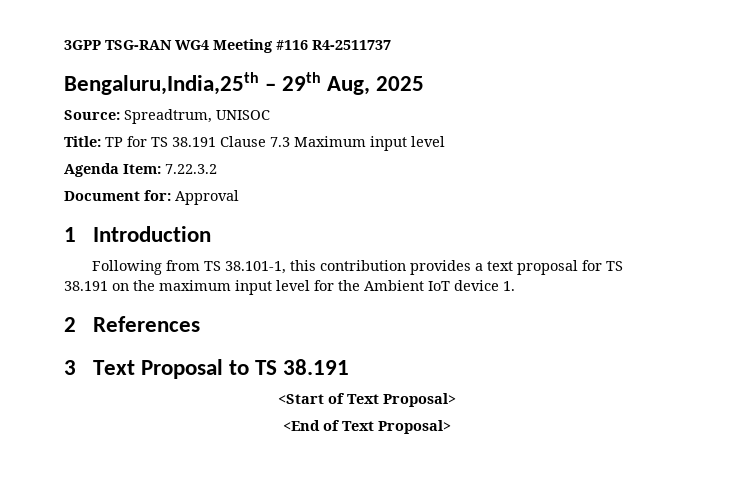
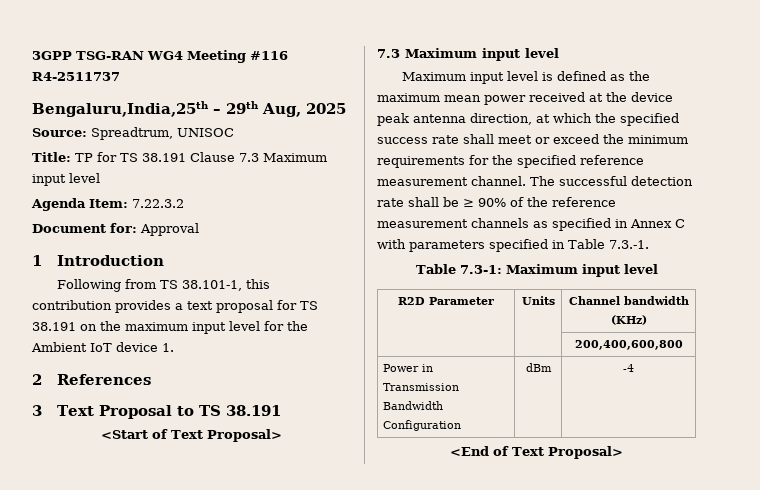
  <Start of Text Proposal>
+ 7.3 Maximum input level
+ Maximum input level is defined as the maximum mean power received at the device peak antenna direction, at which the specified success rate shall meet or exceed the minimum requirements for the specified reference measurement channel. The successful detection rate shall be ≥ 90% of the reference measurement channels as specified in Annex C with parameters specified in Table 7.3.-1.
+ Table 7.3-1: Maximum input level
+ R2D Parameter | Units | Channel bandwidth (KHz)
+ | | 200,400,600,800
+ Power in Transmission Bandwidth Configuration | dBm | -4

